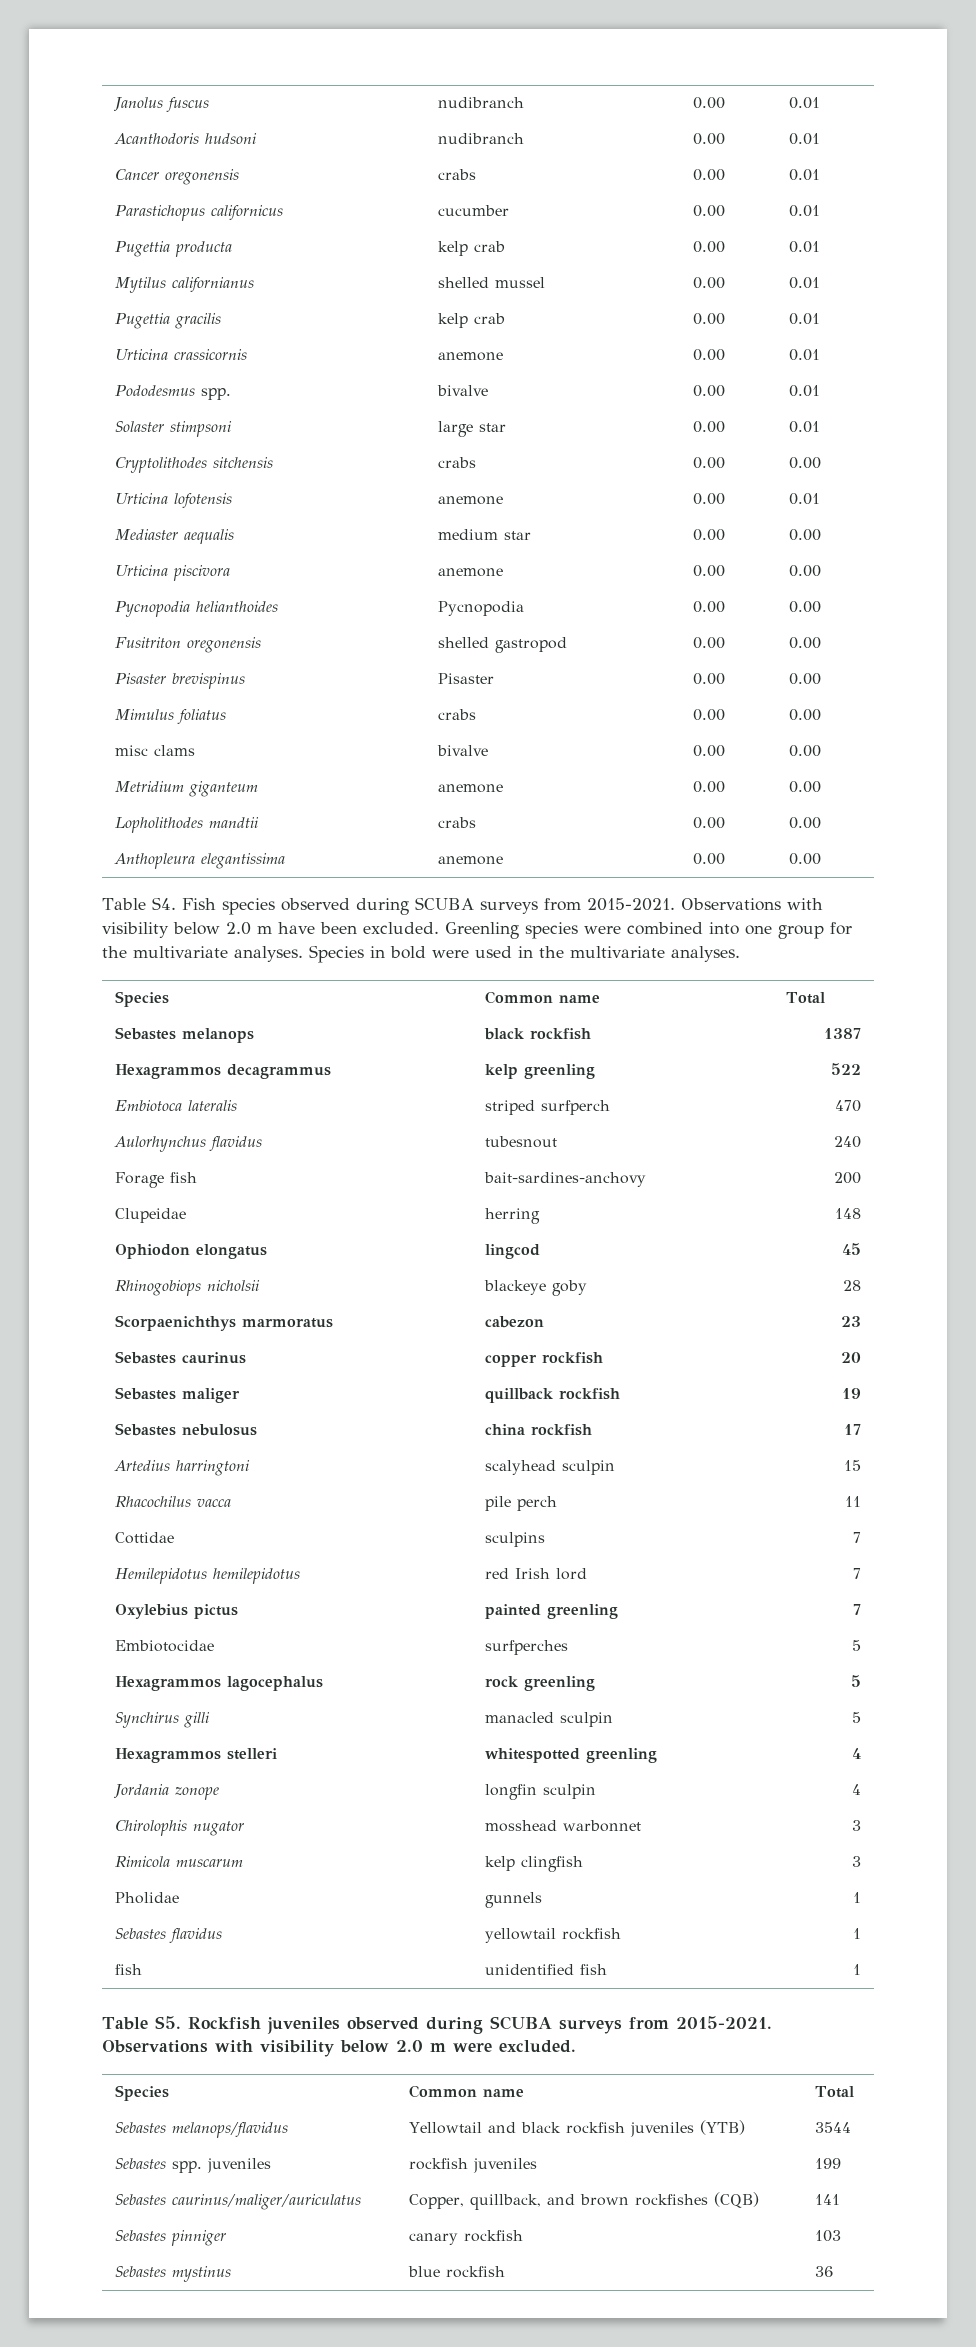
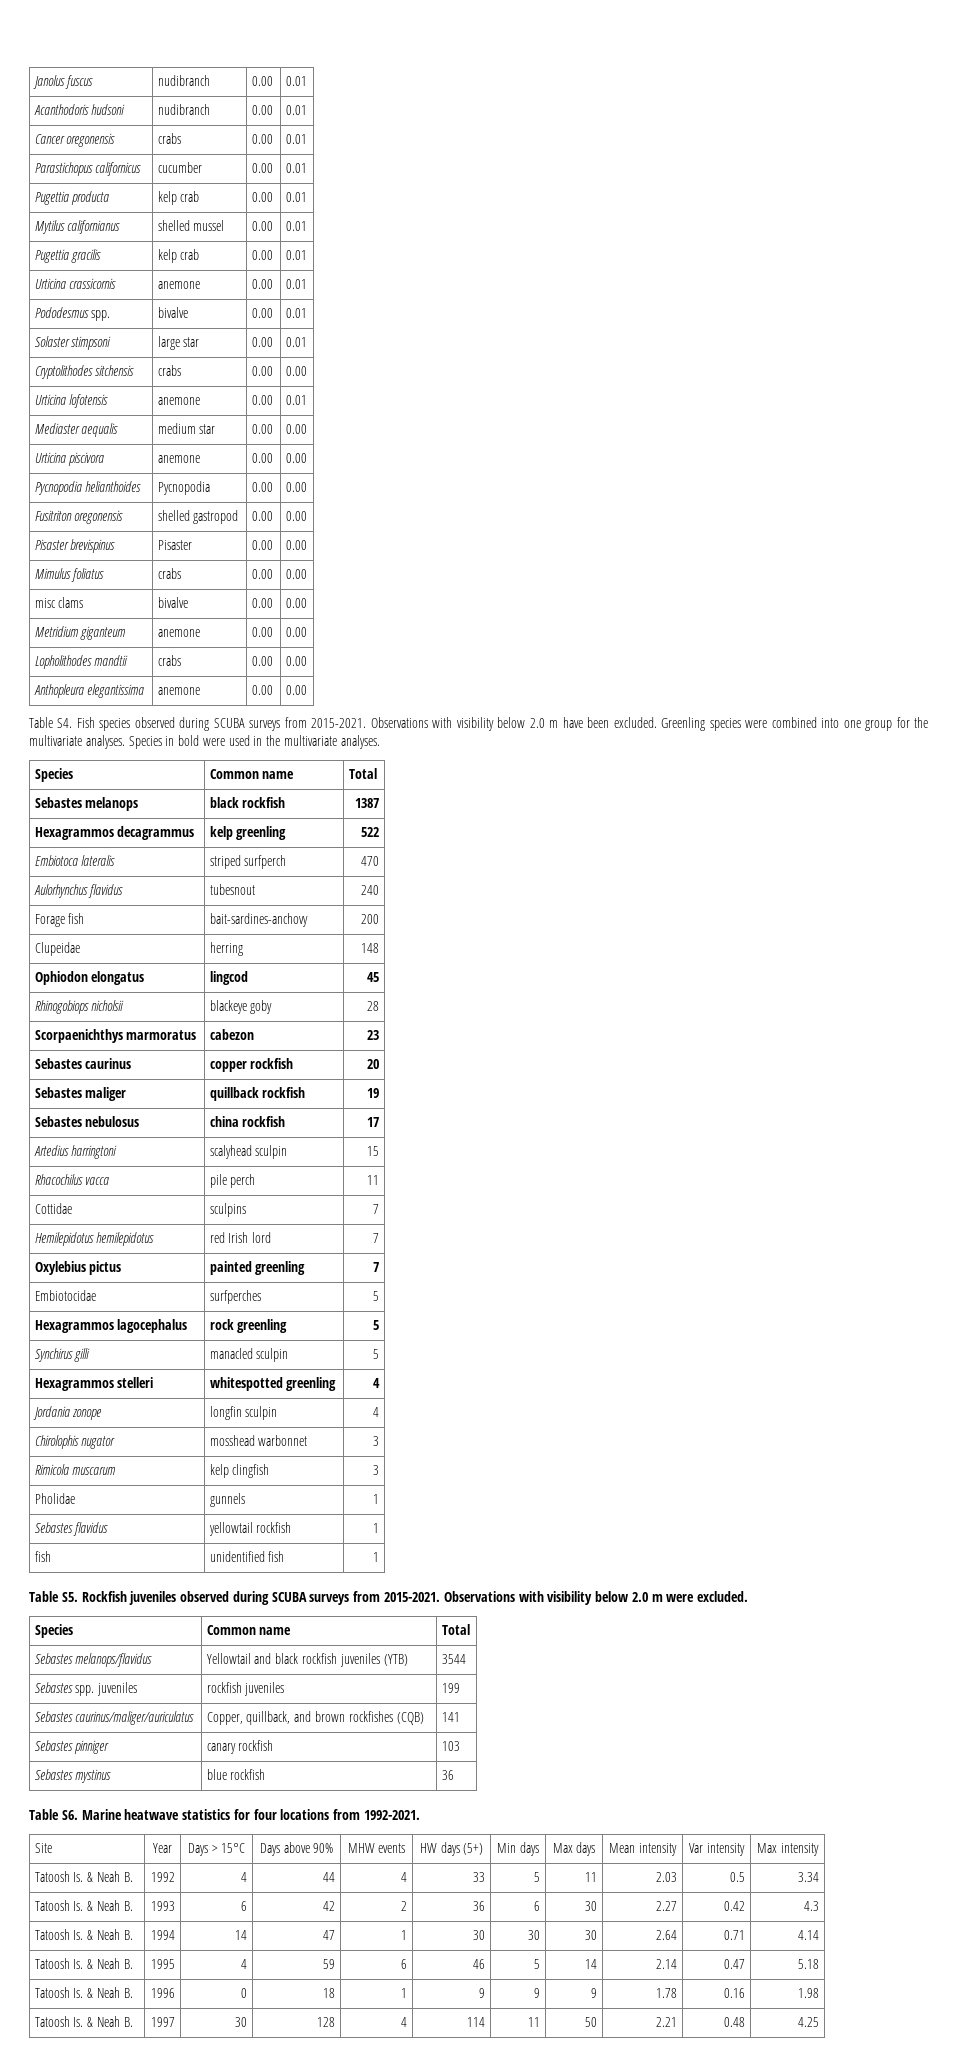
+ Table S6. Marine heatwave statistics for four locations from 1992-2021.
+ Site | Year | Days > 15°C | Days above 90% | MHW events | HW days (5+) | Min days | Max days | Mean intensity | Var intensity | Max intensity
+ Tatoosh Is. & Neah B. | 1992 | 4 | 44 | 4 | 33 | 5 | 11 | 2.03 | 0.5 | 3.34
+ Tatoosh Is. & Neah B. | 1993 | 6 | 42 | 2 | 36 | 6 | 30 | 2.27 | 0.42 | 4.3
+ Tatoosh Is. & Neah B. | 1994 | 14 | 47 | 1 | 30 | 30 | 30 | 2.64 | 0.71 | 4.14
+ Tatoosh Is. & Neah B. | 1995 | 4 | 59 | 6 | 46 | 5 | 14 | 2.14 | 0.47 | 5.18
+ Tatoosh Is. & Neah B. | 1996 | 0 | 18 | 1 | 9 | 9 | 9 | 1.78 | 0.16 | 1.98
+ Tatoosh Is. & Neah B. | 1997 | 30 | 128 | 4 | 114 | 11 | 50 | 2.21 | 0.48 | 4.25

